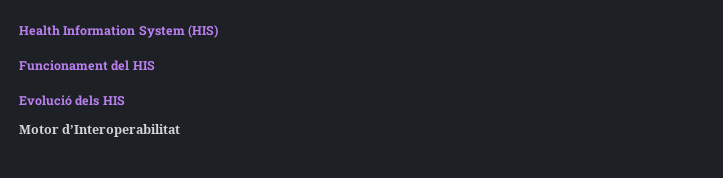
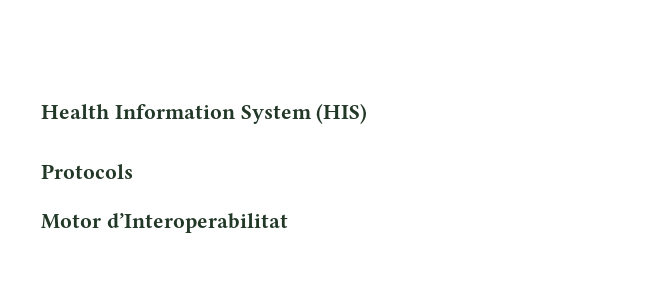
- Funcionament del HIS
- Evolució dels HIS
+ Protocols

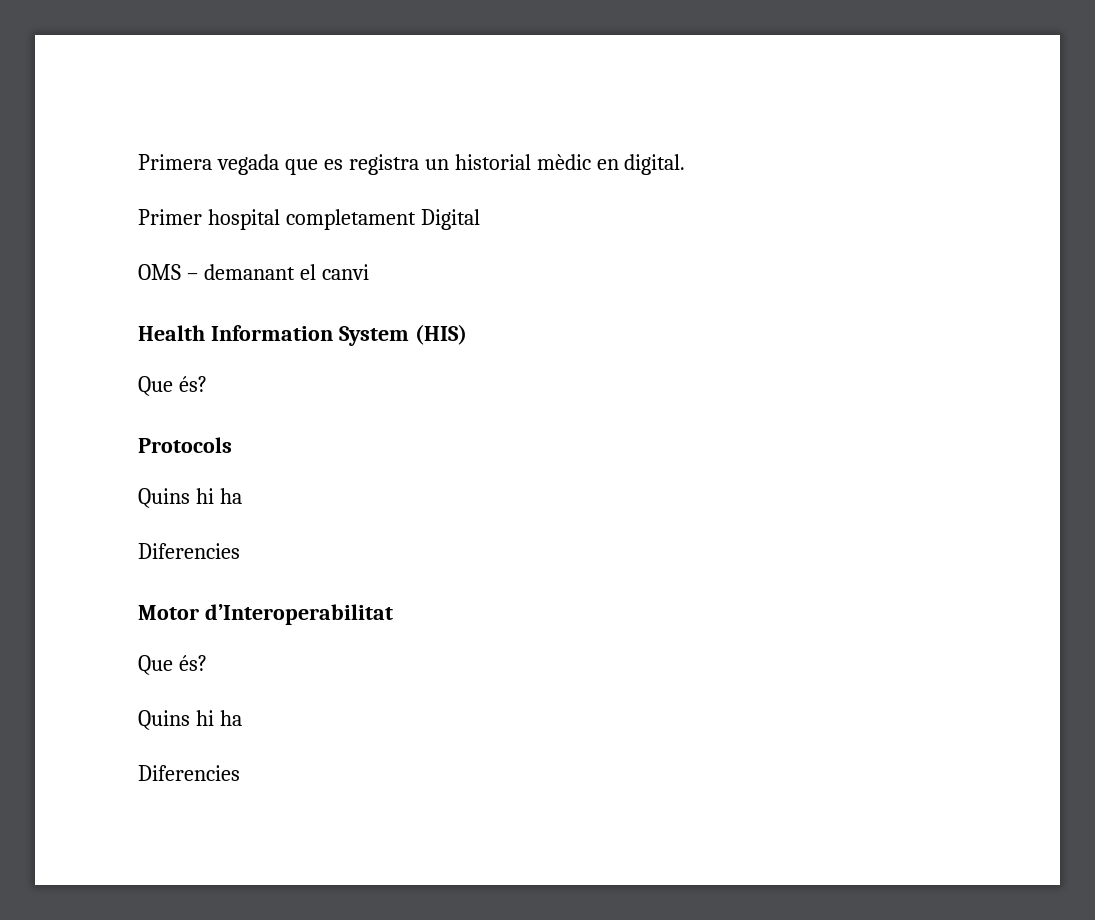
+ Primera vegada que es registra un historial mèdic en digital.
+ Primer hospital completament Digital
+ OMS – demanant el canvi
  Health Information System (HIS)
+ Que és?
  Protocols
+ Quins hi ha
+ Diferencies
  Motor d’Interoperabilitat
+ Que és?
+ Quins hi ha
+ Diferencies

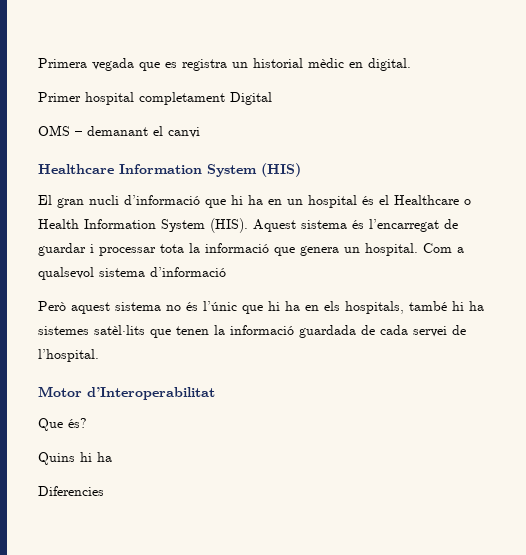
- Health Information System (HIS)
- Que és?
- Protocols
- Quins hi ha
- Diferencies
+ Healthcare Information System (HIS)
+ El gran nucli d’informació que hi ha en un hospital és el Healthcare o Health Information System (HIS). Aquest sistema és l’encarregat de guardar i processar tota la informació que genera un hospital. Com a qualsevol sistema d’informació
+ Però aquest sistema no és l’únic que hi ha en els hospitals, també hi ha sistemes satèl·lits que tenen la informació guardada de cada servei de l’hospital.

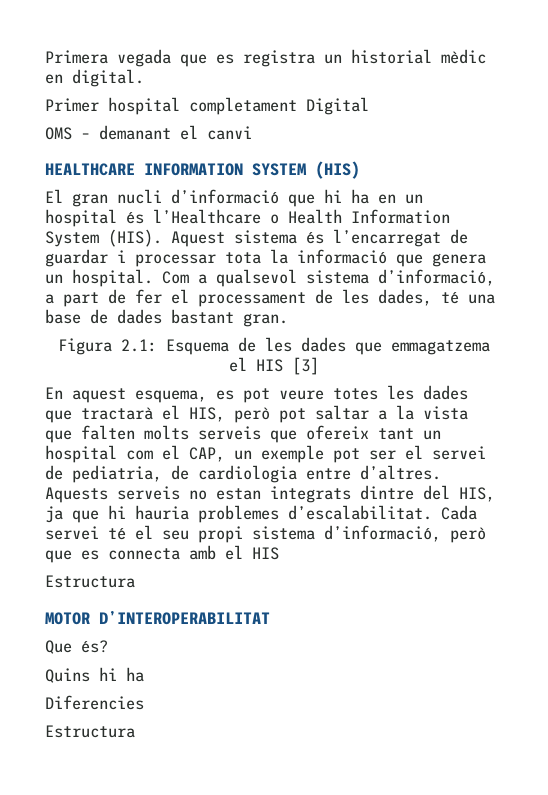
- Healthcare Information System (HIS)
+ HEALTHCARE INFORMATION SYSTEM (HIS)
- El gran nucli d’informació que hi ha en un hospital és el Healthcare o Health Information System (HIS).
+ El gran nucli d’informació que hi ha en un hospital és l’Healthcare o Health Information System (HIS).
- Com a qualsevol sistema d’informació
- Però aquest sistema no és l’únic que hi ha en els hospitals, també hi ha sistemes satèl·lits que tenen la informació guardada de cada servei de l’hospital.
- Motor d’Interoperabilitat
+ Com a qualsevol sistema d’informació, a part de fer el processament de les dades, té una base de dades bastant gran.
+ Figura 2.1: Esquema de les dades que emmagatzema el HIS [3]
+ En aquest esquema, es pot veure totes les dades que tractarà el HIS, però pot saltar a la vista que falten molts serveis que ofereix tant un hospital com el CAP, un exemple pot ser el servei de pediatria, de cardiologia entre d’altres. Aquests serveis no estan integrats dintre del HIS, ja que hi hauria problemes d’escalabilitat. Cada servei té el seu propi sistema d’informació, però que es connecta amb el HIS
+ Estructura
+ MOTOR D’INTEROPERABILITAT
  Diferencies
+ Estructura

